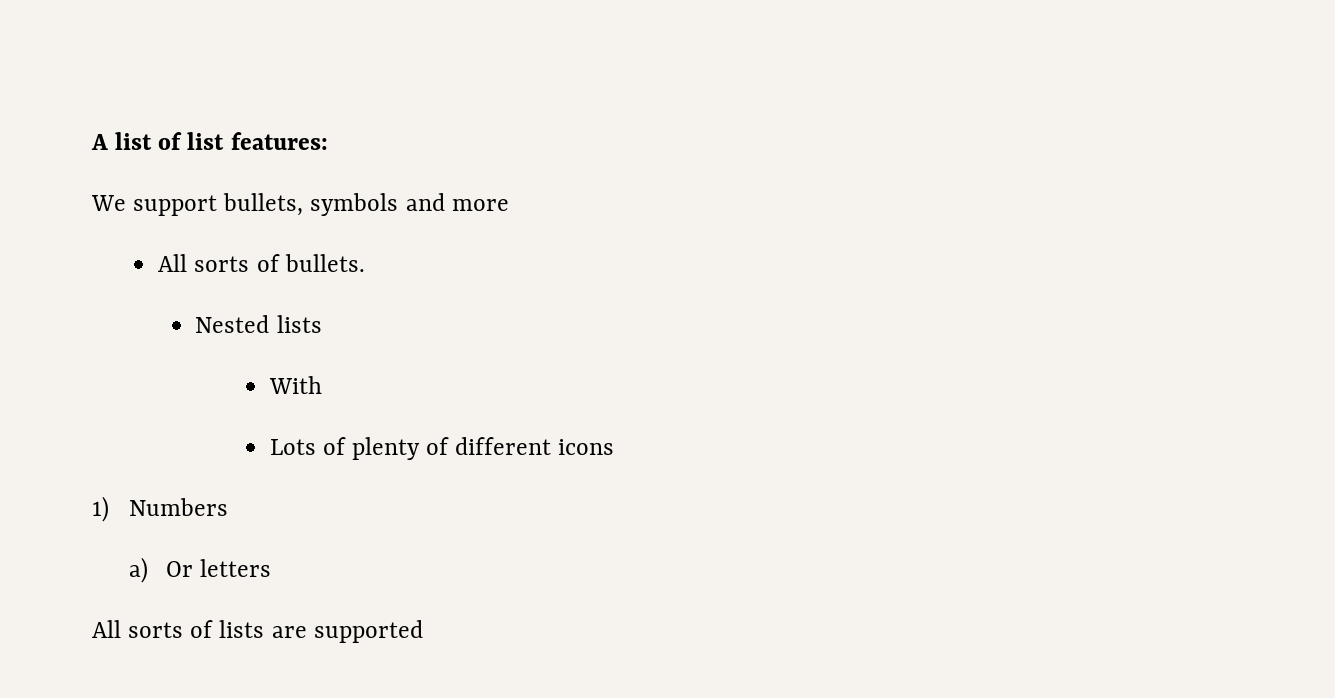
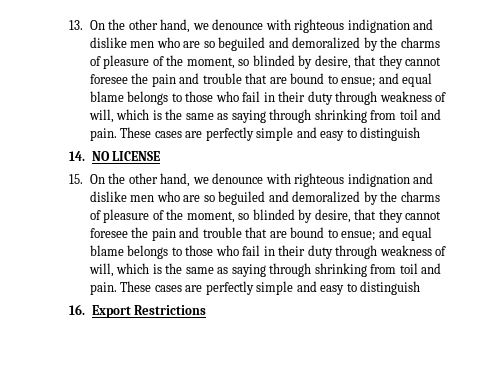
- A list of list features:
- We support bullets, symbols and more
- All sorts of bullets.
- Nested lists
- With
- Lots of plenty of different icons
- 1) Numbers
- a) Or letters
- All sorts of lists are supported
+ 13. On the other hand, we denounce with righteous indignation and dislike men who are so beguiled and demoralized by the charms of pleasure of the moment, so blinded by desire, that they cannot foresee the pain and trouble that are bound to ensue; and equal blame belongs to those who fail in their duty through weakness of will, which is the same as saying through shrinking from toil and pain. These cases are perfectly simple and easy to distinguish
+ 14. NO LICENSE
+ 15. On the other hand, we denounce with righteous indignation and dislike men who are so beguiled and demoralized by the charms of pleasure of the moment, so blinded by desire, that they cannot foresee the pain and trouble that are bound to ensue; and equal blame belongs to those who fail in their duty through weakness of will, which is the same as saying through shrinking from toil and pain. These cases are perfectly simple and easy to distinguish
+ 16. Export Restrictions

